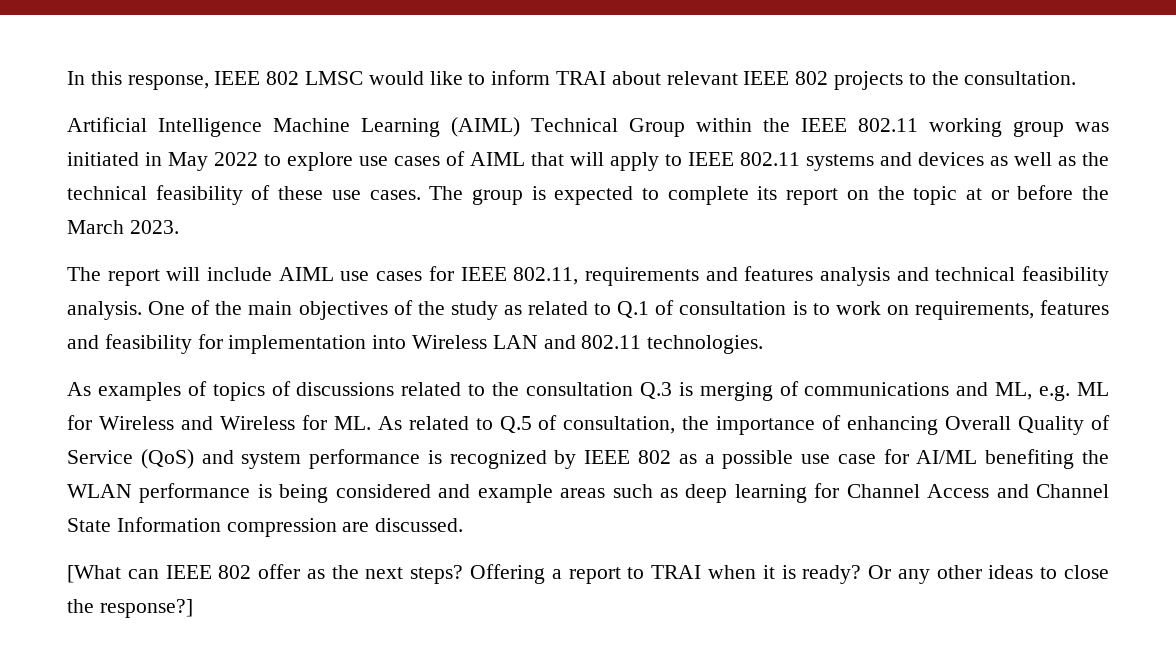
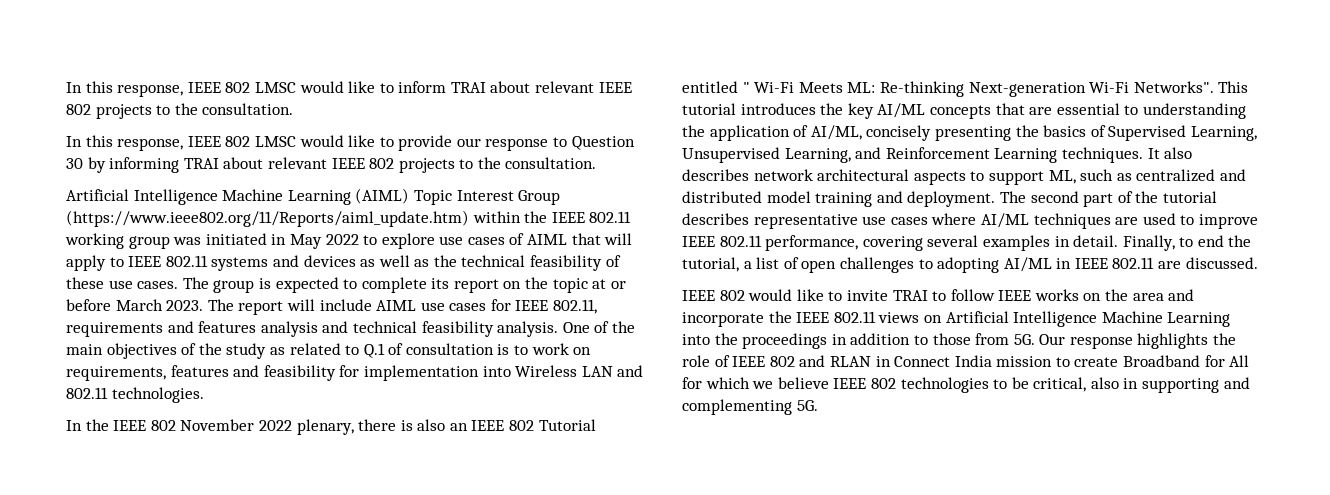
+ In this response, IEEE 802 LMSC would like to provide our response to Question 30 by informing TRAI about relevant IEEE 802 projects to the consultation.
- Artificial Intelligence Machine Learning (AIML) Technical Group within the IEEE 802.11 working group was initiated in May 2022 to explore use cases of AIML that will apply to IEEE 802.11 systems and devices as well as the technical feasibility of these use cases.
+ Artificial Intelligence Machine Learning (AIML) Topic Interest Group (https://www.ieee802.org/11/Reports/aiml_update.htm) within the IEEE 802.11 working group was initiated in May 2022 to explore use cases of AIML that will apply to IEEE 802.11 systems and devices as well as the technical feasibility of these use cases.
- The group is expected to complete its report on the topic at or before the March 2023.
- The report will include AIML use cases for IEEE 802.11, requirements and features analysis and technical feasibility analysis.
+ The group is expected to complete its report on the topic at or before March 2023. The report will include AIML use cases for IEEE 802.11, requirements and features analysis and technical feasibility analysis.
- As examples of topics of discussions related to the consultation Q.3 is merging of communications and ML, e.g. ML for Wireless and Wireless for ML. As related to Q.5 of consultation, the importance of enhancing Overall Quality of Service (QoS) and system performance is recognized by IEEE 802 as a possible use case for AI/ML benefiting the WLAN performance is being considered and example areas such as deep learning for Channel Access and Channel State Information compression are discussed.
- [What can IEEE 802 offer as the next steps? Offering a report to TRAI when it is ready? Or any other ideas to close the response?]
+ In the IEEE 802 November 2022 plenary, there is also an IEEE 802 Tutorial entitled " Wi-Fi Meets ML: Re-thinking Next-generation Wi-Fi Networks". This tutorial introduces the key AI/ML concepts that are essential to understanding the application of AI/ML, concisely presenting the basics of Supervised Learning, Unsupervised Learning, and Reinforcement Learning techniques. It also describes network architectural aspects to support ML, such as centralized and distributed model training and deployment. The second part of the tutorial describes representative use cases where AI/ML techniques are used to improve IEEE 802.11 performance, covering several examples in detail. Finally, to end the tutorial, a list of open challenges to adopting AI/ML in IEEE 802.11 are discussed.
+ IEEE 802 would like to invite TRAI to follow IEEE works on the area and incorporate the IEEE 802.11 views on Artificial Intelligence Machine Learning into the proceedings in addition to those from 5G. Our response highlights the role of IEEE 802 and RLAN in Connect India mission to create Broadband for All for which we believe IEEE 802 technologies to be critical, also in supporting and complementing 5G.

